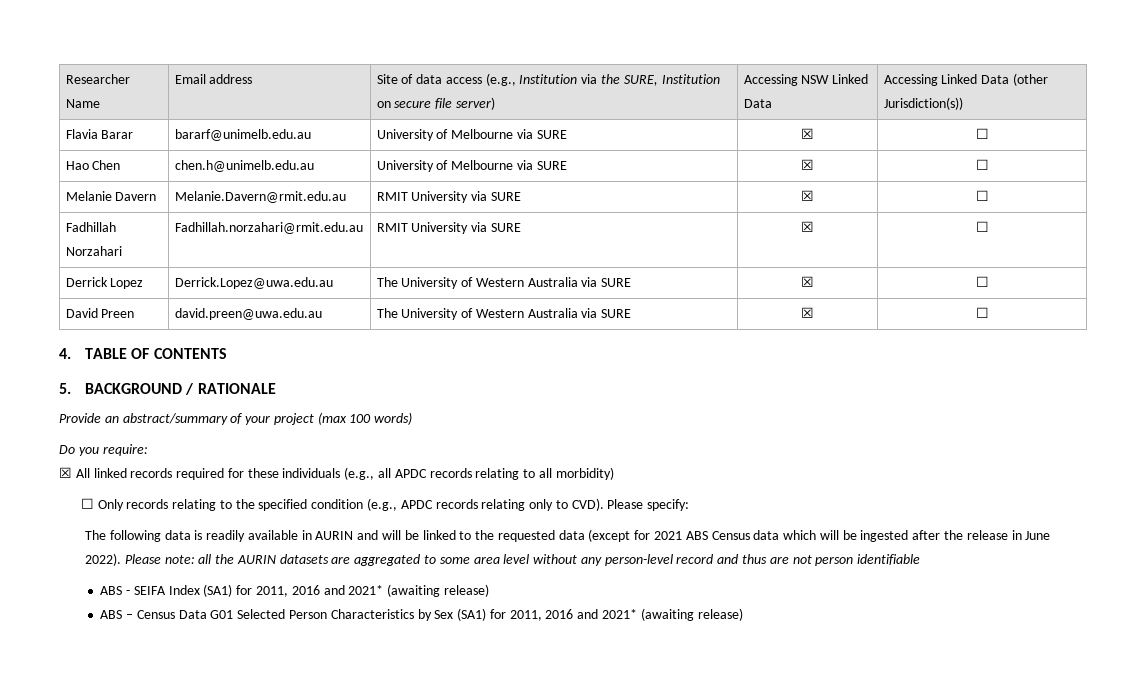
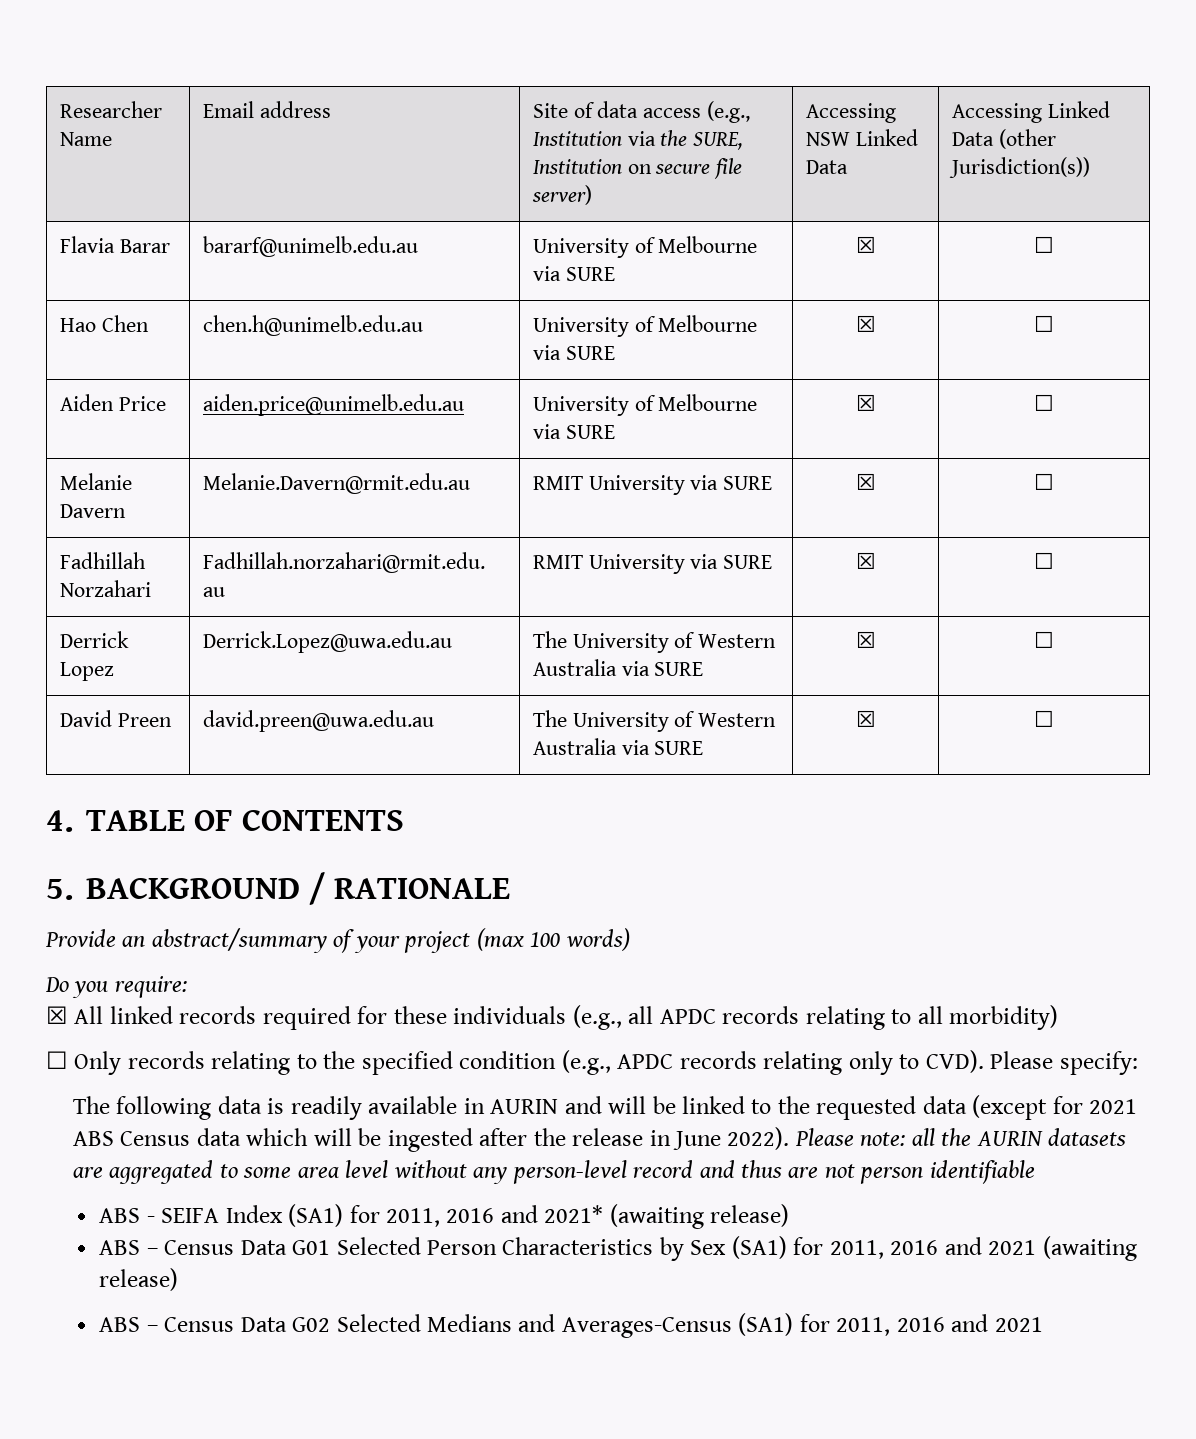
+ Aiden Price | aiden.price@unimelb.edu.au | University of Melbourne via SURE | ☒ | ☐
- ABS – Census Data G01 Selected Person Characteristics by Sex (SA1) for 2011, 2016 and 2021* (awaiting release)
+ ABS – Census Data G01 Selected Person Characteristics by Sex (SA1) for 2011, 2016 and 2021 (awaiting release)
+ ABS – Census Data G02 Selected Medians and Averages-Census (SA1) for 2011, 2016 and 2021

